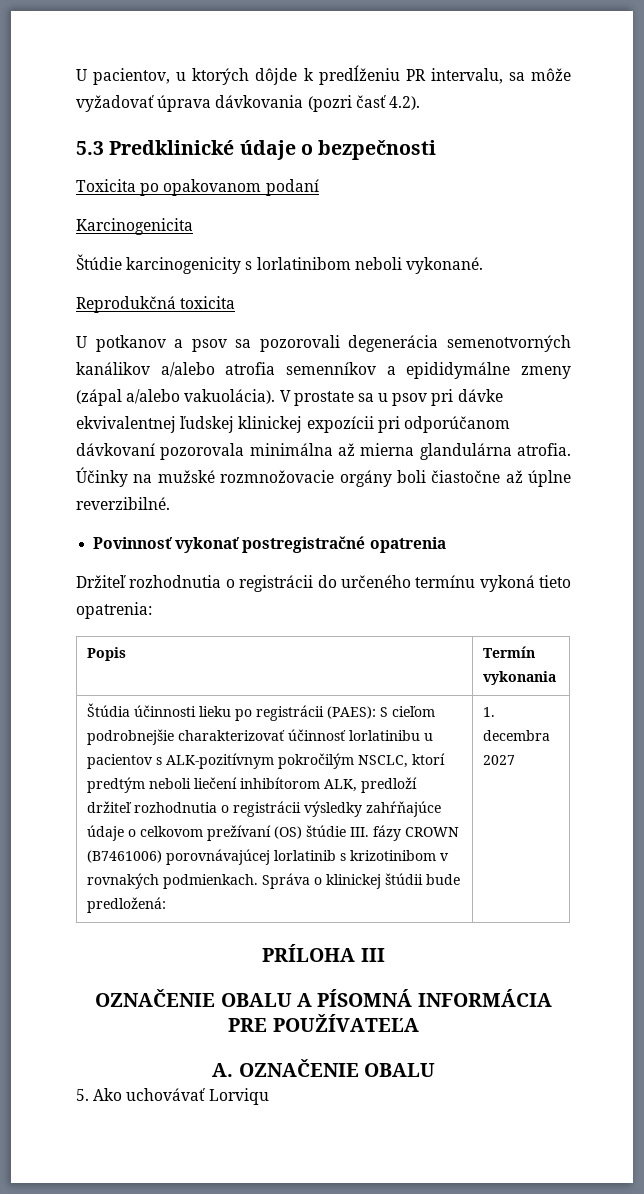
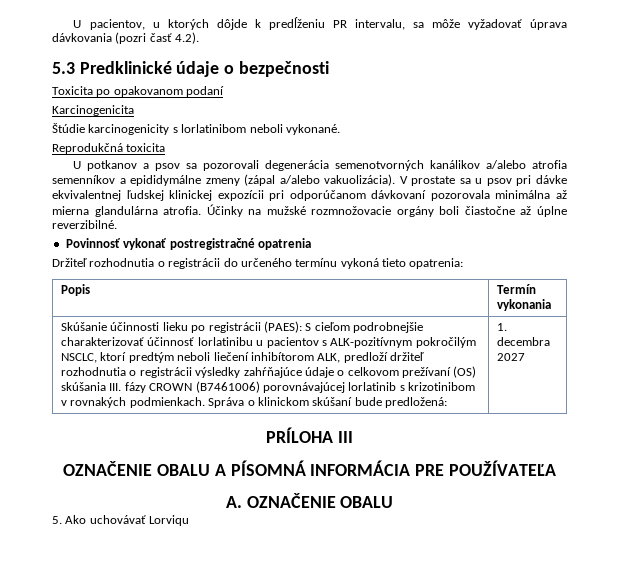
- U potkanov a psov sa pozorovali degenerácia semenotvorných kanálikov a/alebo atrofia semenníkov a epididymálne zmeny (zápal a/alebo vakuolácia).
+ U potkanov a psov sa pozorovali degenerácia semenotvorných kanálikov a/alebo atrofia semenníkov a epididymálne zmeny (zápal a/alebo vakuolizácia).
- Štúdia účinnosti lieku po registrácii (PAES): S cieľom podrobnejšie charakterizovať účinnosť lorlatinibu u pacientov s ALK-pozitívnym pokročilým NSCLC, ktorí predtým neboli liečení inhibítorom ALK, predloží držiteľ rozhodnutia o registrácii výsledky zahŕňajúce údaje o celkovom prežívaní (OS) štúdie III. fázy CROWN (B7461006) porovnávajúcej lorlatinib s krizotinibom v rovnakých podmienkach.
+ Skúšanie účinnosti lieku po registrácii (PAES): S cieľom podrobnejšie charakterizovať účinnosť lorlatinibu u pacientov s ALK-pozitívnym pokročilým NSCLC, ktorí predtým neboli liečení inhibítorom ALK, predloží držiteľ rozhodnutia o registrácii výsledky zahŕňajúce údaje o celkovom prežívaní (OS) skúšania III. fázy CROWN (B7461006) porovnávajúcej lorlatinib s krizotinibom v rovnakých podmienkach.
- Správa o klinickej štúdii bude predložená:
+ Správa o klinickom skúšaní bude predložená:

